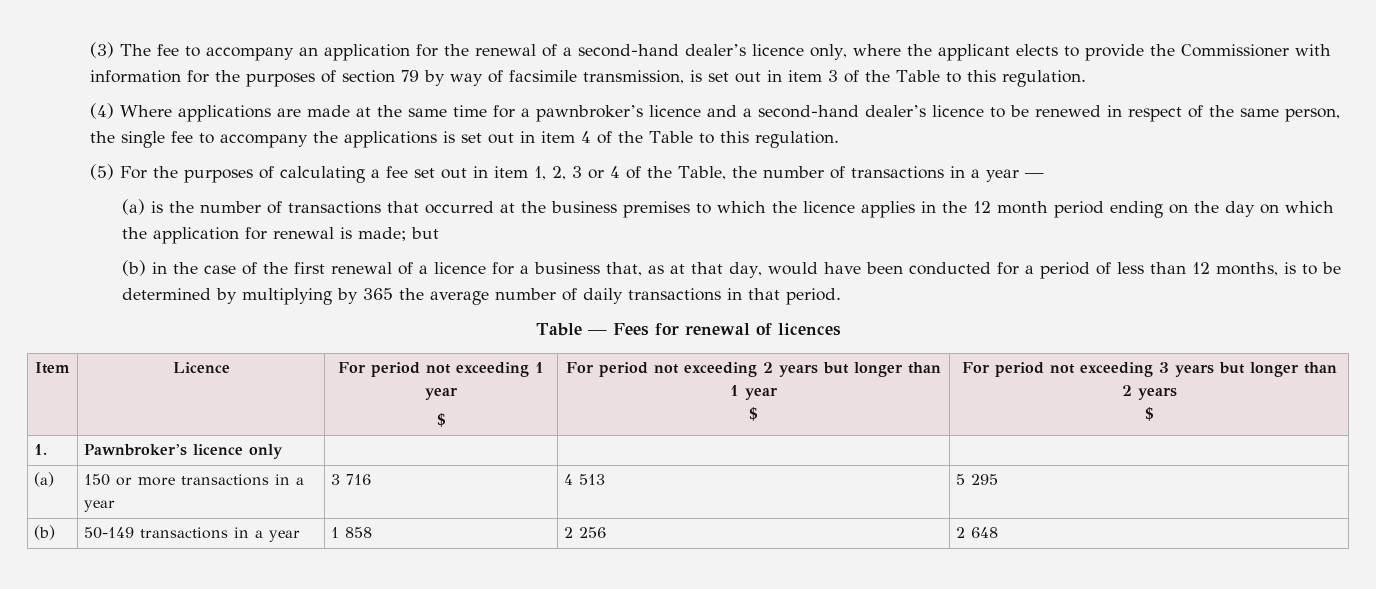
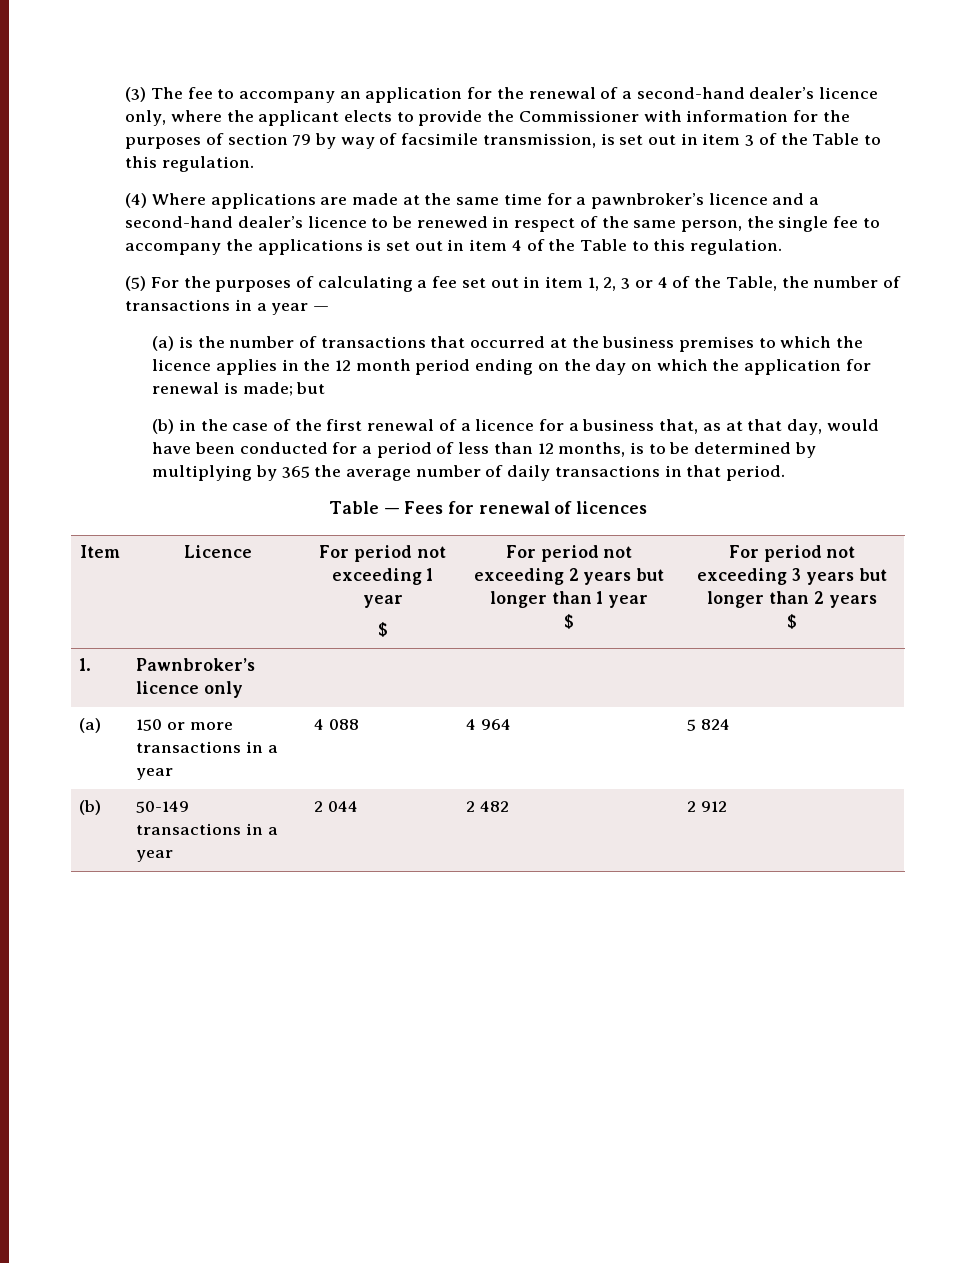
- (a) | 150 or more transactions in a year | 3 716 | 4 513 | 5 295
+ (a) | 150 or more transactions in a year | 4 088 | 4 964 | 5 824
- (b) | 50-149 transactions in a year | 1 858 | 2 256 | 2 648
+ (b) | 50-149 transactions in a year | 2 044 | 2 482 | 2 912

